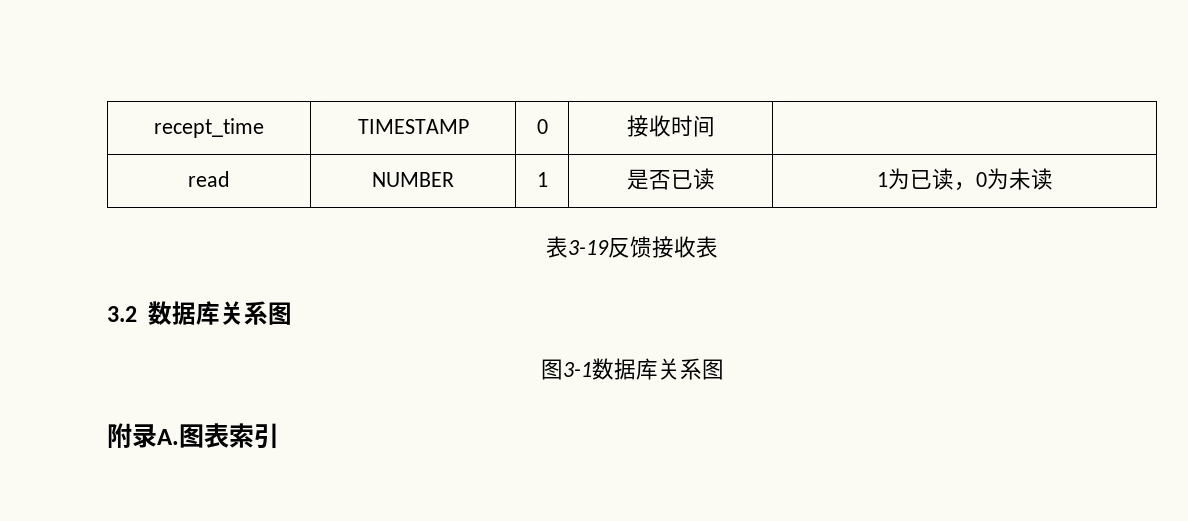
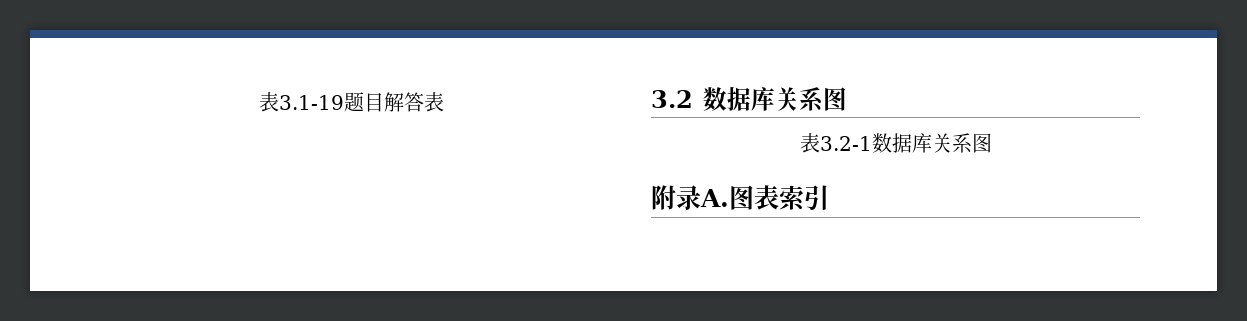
- recept_time | TIMESTAMP | 0 | 接收时间 |
- read | NUMBER | 1 | 是否已读 | 1为已读，0为未读
- 表3-19反馈接收表
+ 表3.1-19题目解答表
- 图3-1数据库关系图
+ 表3.2-1数据库关系图

